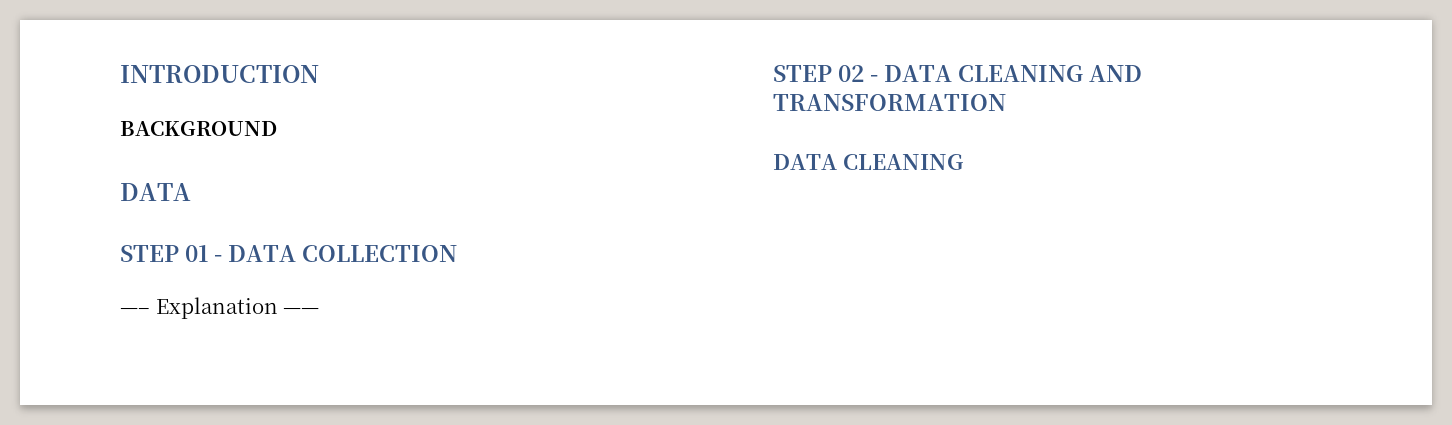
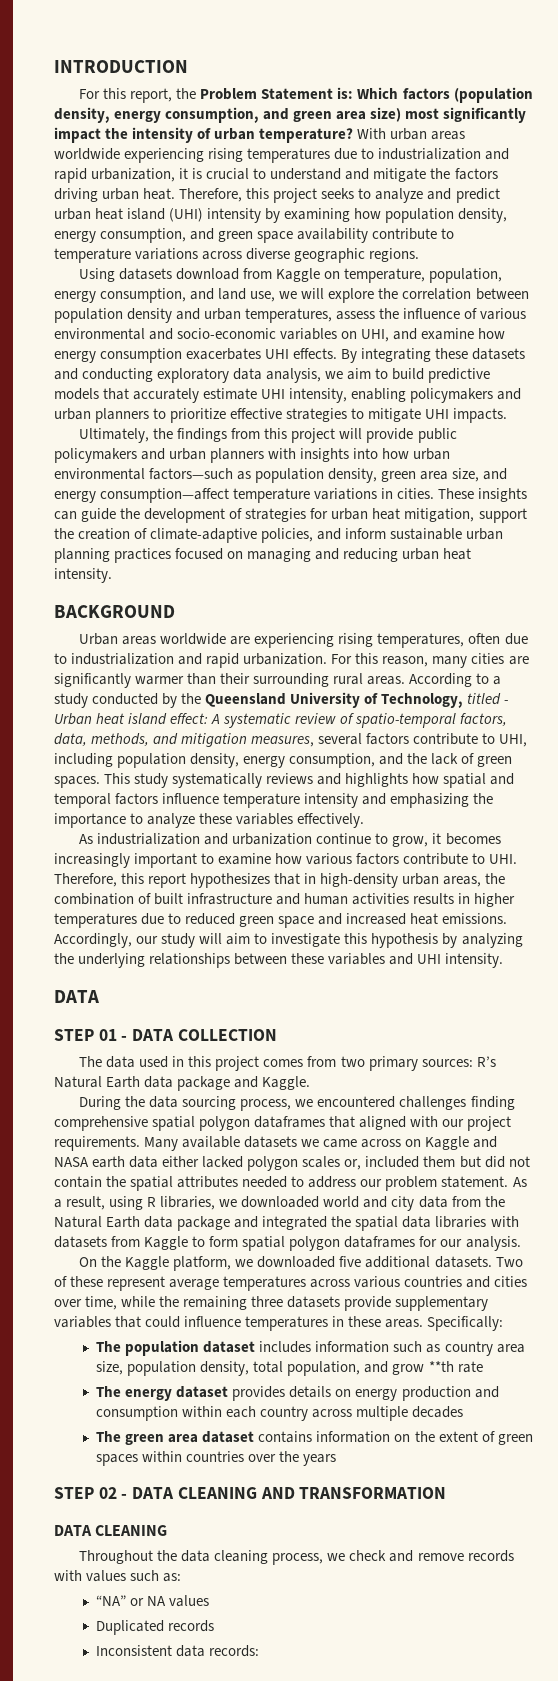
+ For this report, the Problem Statement is: Which factors (population density, energy consumption, and green area size) most significantly impact the intensity of urban temperature? With urban areas worldwide experiencing rising temperatures due to industrialization and rapid urbanization, it is crucial to understand and mitigate the factors driving urban heat. Therefore, this project seeks to analyze and predict urban heat island (UHI) intensity by examining how population density, energy consumption, and green space availability contribute to temperature variations across diverse geographic regions.
+ Using datasets download from Kaggle on temperature, population, energy consumption, and land use, we will explore the correlation between population density and urban temperatures, assess the influence of various environmental and socio-economic variables on UHI, and examine how energy consumption exacerbates UHI effects. By integrating these datasets and conducting exploratory data analysis, we aim to build predictive models that accurately estimate UHI intensity, enabling policymakers and urban planners to prioritize effective strategies to mitigate UHI impacts.
+ Ultimately, the findings from this project will provide public policymakers and urban planners with insights into how urban environmental factors—such as population density, green area size, and energy consumption—affect temperature variations in cities. These insights can guide the development of strategies for urban heat mitigation, support the creation of climate-adaptive policies, and inform sustainable urban planning practices focused on managing and reducing urban heat intensity.
  BACKGROUND
+ Urban areas worldwide are experiencing rising temperatures, often due to industrialization and rapid urbanization. For this reason, many cities are significantly warmer than their surrounding rural areas. According to a study conducted by the Queensland University of Technology, titled - Urban heat island effect: A systematic review of spatio-temporal factors, data, methods, and mitigation measures, several factors contribute to UHI, including population density, energy consumption, and the lack of green spaces. This study systematically reviews and highlights how spatial and temporal factors influence temperature intensity and emphasizing the importance to analyze these variables effectively.
+ As industrialization and urbanization continue to grow, it becomes increasingly important to examine how various factors contribute to UHI. Therefore, this report hypothesizes that in high-density urban areas, the combination of built infrastructure and human activities results in higher temperatures due to reduced green space and increased heat emissions. Accordingly, our study will aim to investigate this hypothesis by analyzing the underlying relationships between these variables and UHI intensity.
- —– Explanation ——
+ The data used in this project comes from two primary sources: R’s Natural Earth data package and Kaggle.
+ During the data sourcing process, we encountered challenges finding comprehensive spatial polygon dataframes that aligned with our project requirements. Many available datasets we came across on Kaggle and NASA earth data either lacked polygon scales or, included them but did not contain the spatial attributes needed to address our problem statement. As a result, using R libraries, we downloaded world and city data from the Natural Earth data package and integrated the spatial data libraries with datasets from Kaggle to form spatial polygon dataframes for our analysis.
+ On the Kaggle platform, we downloaded five additional datasets. Two of these represent average temperatures across various countries and cities over time, while the remaining three datasets provide supplementary variables that could influence temperatures in these areas. Specifically:
+ The population dataset includes information such as country area size, population density, total population, and grow **th rate
+ The energy dataset provides details on energy production and consumption within each country across multiple decades
+ The green area dataset contains information on the extent of green spaces within countries over the years
+ Throughout the data cleaning process, we check and remove records with values such as:
+ “NA” or NA values
+ Duplicated records
+ Inconsistent data records:

